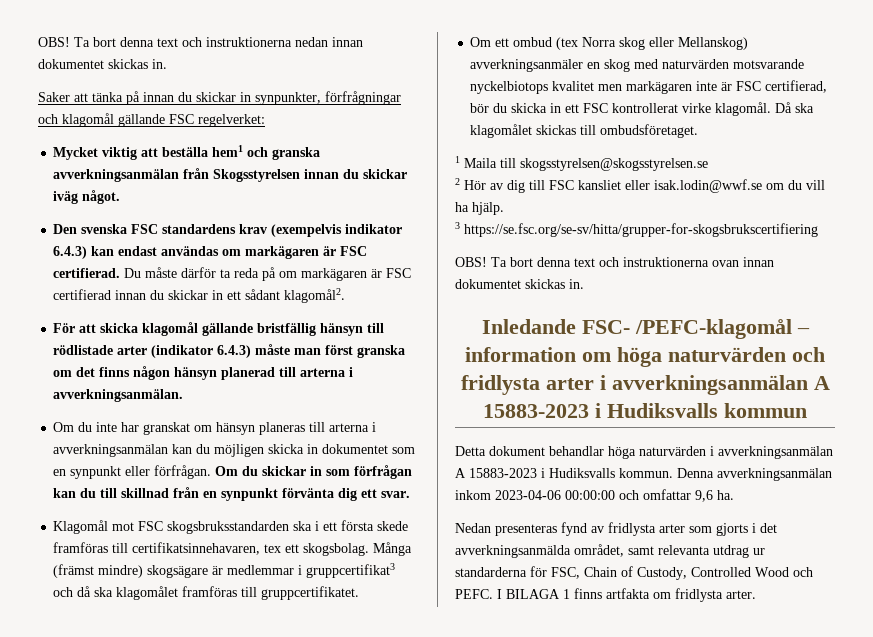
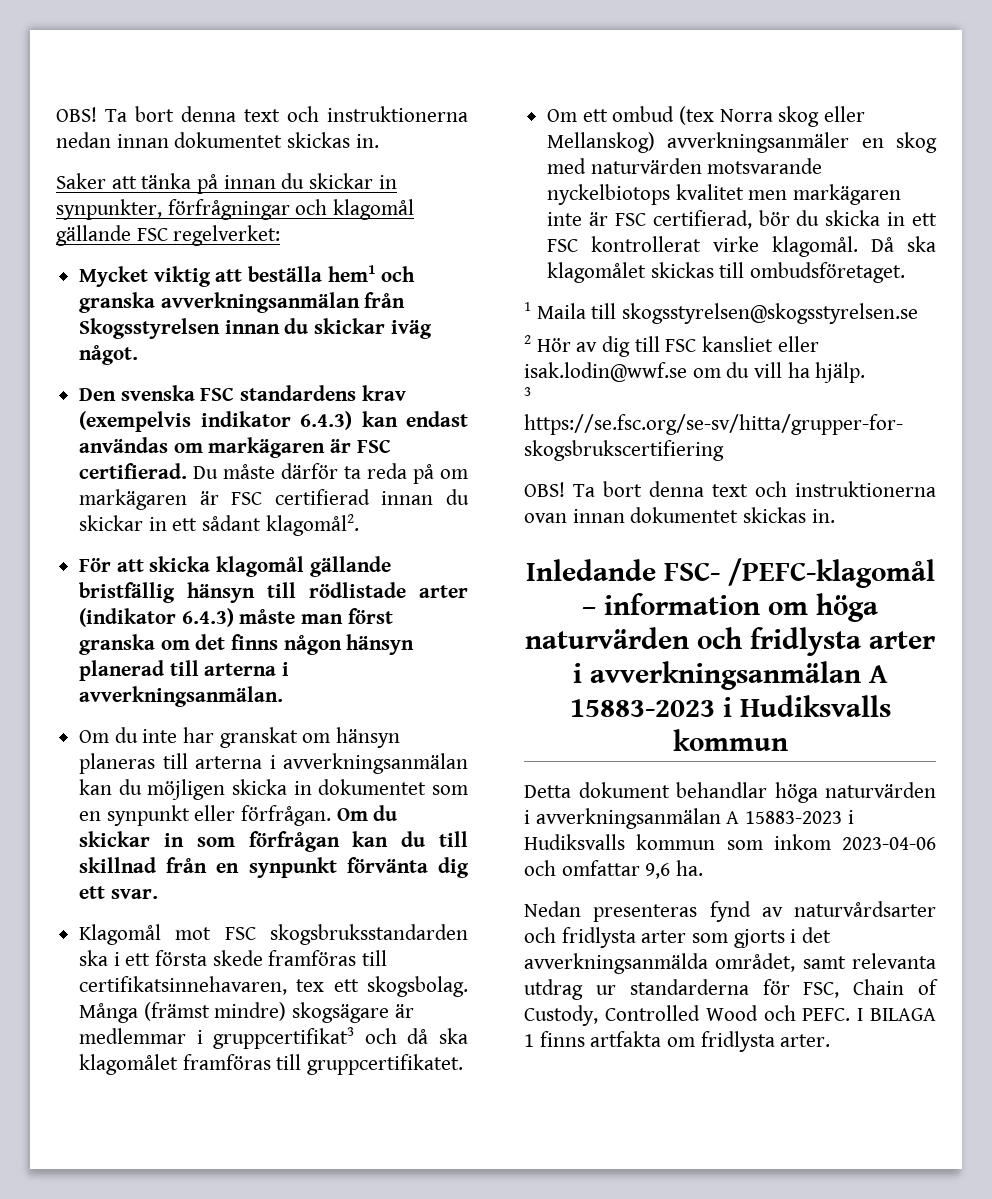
- Detta dokument behandlar höga naturvärden i avverkningsanmälan A 15883-2023 i Hudiksvalls kommun. Denna avverkningsanmälan inkom 2023-04-06 00:00:00 och omfattar 9,6 ha.
+ Detta dokument behandlar höga naturvärden i avverkningsanmälan A 15883-2023 i Hudiksvalls kommun som inkom 2023-04-06 och omfattar 9,6 ha.
- Nedan presenteras fynd av fridlysta arter som gjorts i det avverkningsanmälda området, samt relevanta utdrag ur standarderna för FSC, Chain of Custody, Controlled Wood och PEFC.
+ Nedan presenteras fynd av naturvårdsarter och fridlysta arter som gjorts i det avverkningsanmälda området, samt relevanta utdrag ur standarderna för FSC, Chain of Custody, Controlled Wood och PEFC.

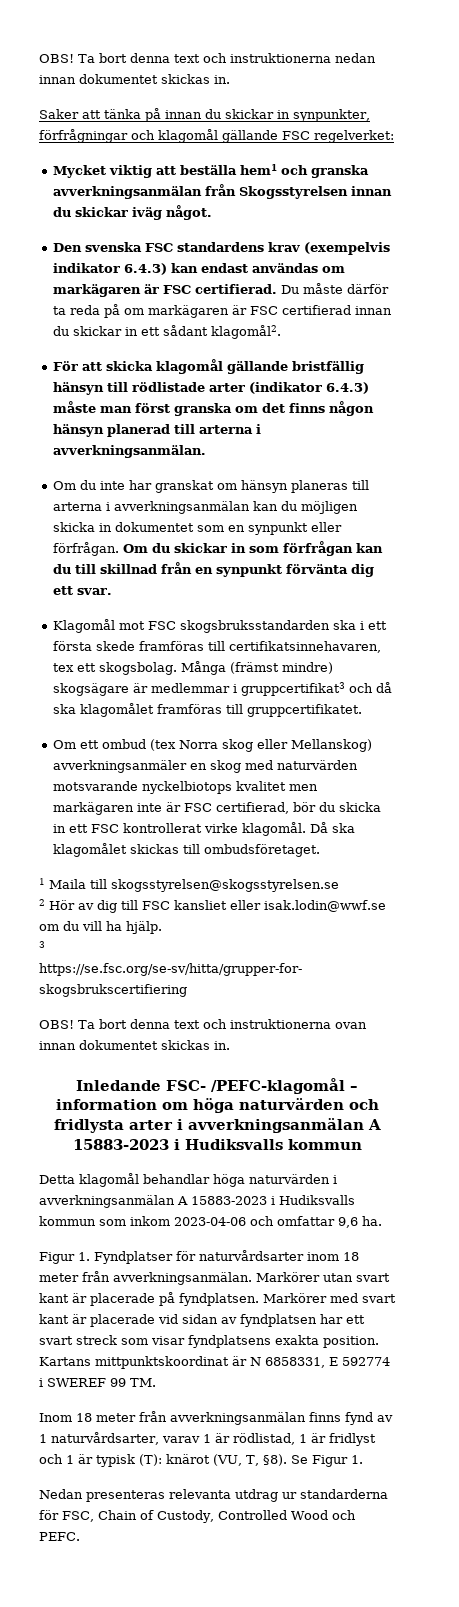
- Detta dokument behandlar höga naturvärden i avverkningsanmälan A 15883-2023 i Hudiksvalls kommun som inkom 2023-04-06 och omfattar 9,6 ha.
+ Detta klagomål behandlar höga naturvärden i avverkningsanmälan A 15883-2023 i Hudiksvalls kommun som inkom 2023-04-06 och omfattar 9,6 ha.
- Nedan presenteras fynd av naturvårdsarter och fridlysta arter som gjorts i det avverkningsanmälda området, samt relevanta utdrag ur standarderna för FSC, Chain of Custody, Controlled Wood och PEFC. I BILAGA 1 finns artfakta om fridlysta arter.
+ Figur 1. Fyndplatser för naturvårdsarter inom 18 meter från avverkningsanmälan. Markörer utan svart kant är placerade på fyndplatsen. Markörer med svart kant är placerade vid sidan av fyndplatsen har ett svart streck som visar fyndplatsens exakta position. Kartans mittpunktskoordinat är N 6858331, E 592774 i SWEREF 99 TM.
+ Inom 18 meter från avverkningsanmälan finns fynd av 1 naturvårdsarter, varav 1 är rödlistad, 1 är fridlyst och 1 är typisk (T): knärot (VU, T, §8). Se Figur 1.
+ Nedan presenteras relevanta utdrag ur standarderna för FSC, Chain of Custody, Controlled Wood och PEFC.

